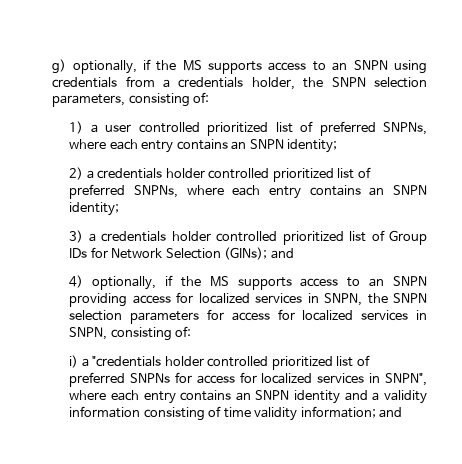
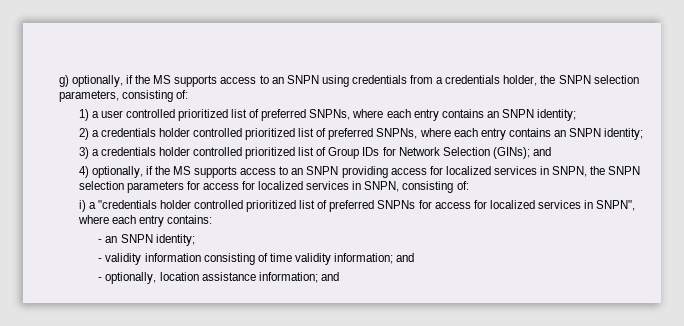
- i) a "credentials holder controlled prioritized list of preferred SNPNs for access for localized services in SNPN", where each entry contains an SNPN identity and a validity information consisting of time validity information; and
+ i) a "credentials holder controlled prioritized list of preferred SNPNs for access for localized services in SNPN", where each entry contains:
+ - an SNPN identity;
+ - validity information consisting of time validity information; and
+ - optionally, location assistance information; and

